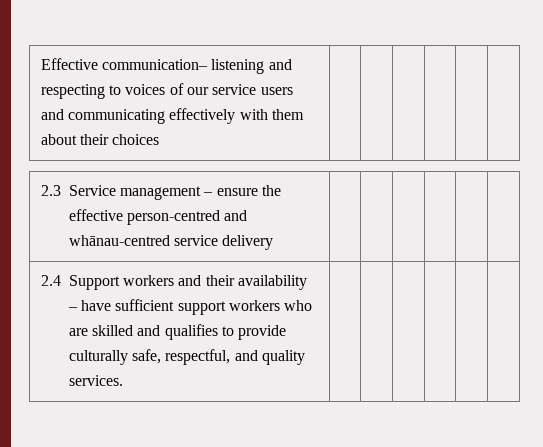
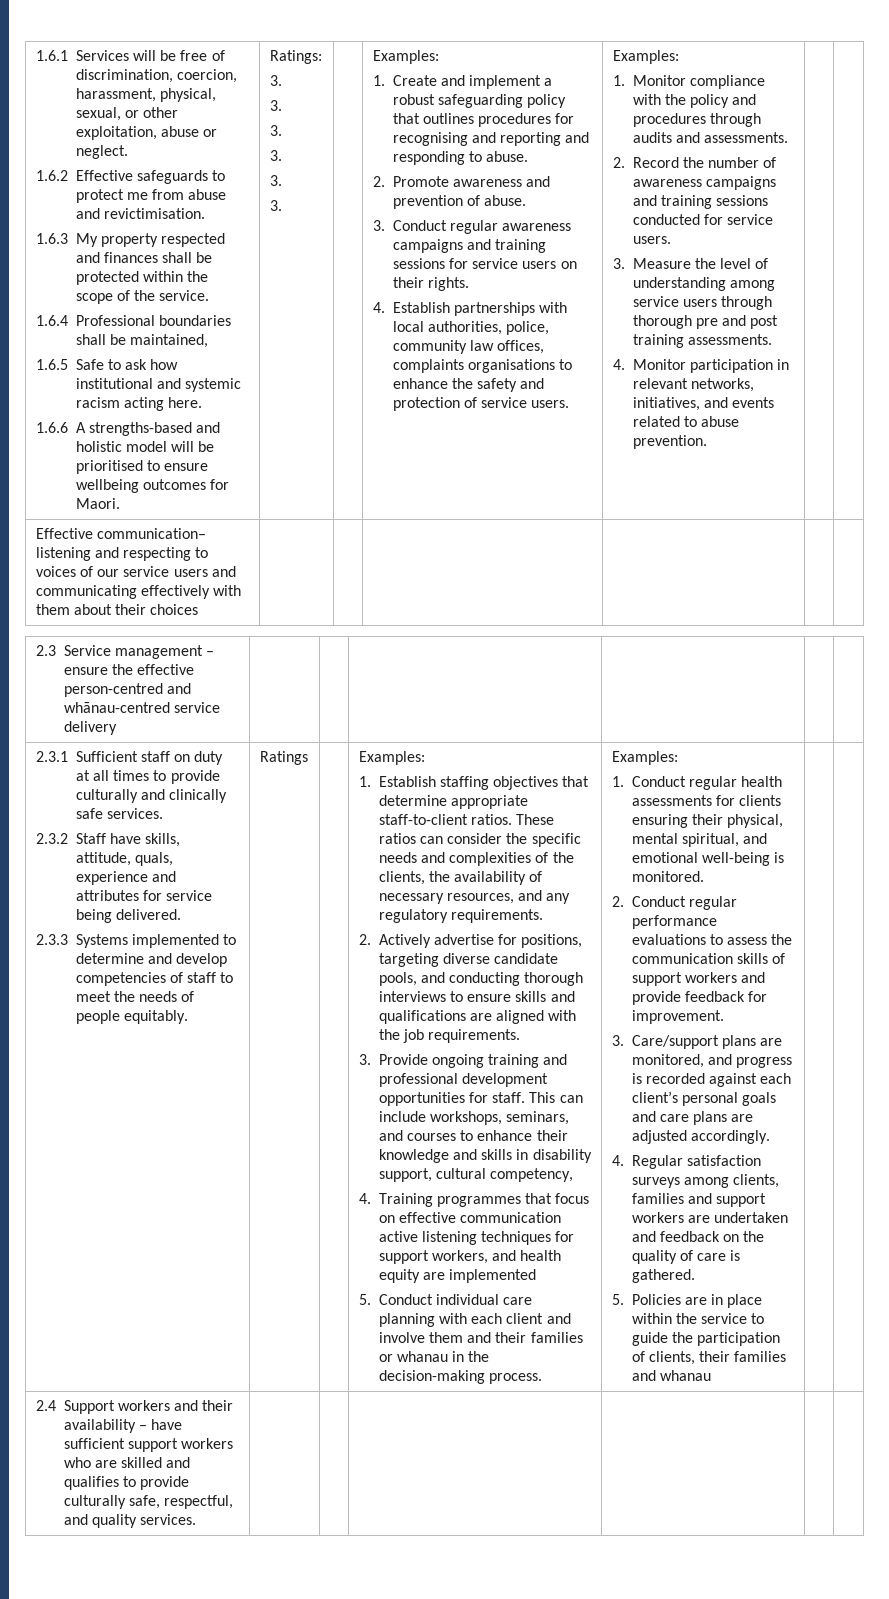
+ 1.6.1 Services will be free of discrimination, coercion, harassment, physical, sexual, or other exploitation, abuse or neglect.
+ 1.6.2 Effective safeguards to protect me from abuse and revictimisation.
+ 1.6.3 My property respected and finances shall be protected within the scope of the service.
+ 1.6.4 Professional boundaries shall be maintained,
+ 1.6.5 Safe to ask how institutional and systemic racism acting here.
+ 1.6.6 A strengths-based and holistic model will be prioritised to ensure wellbeing outcomes for Maori. | Ratings:
+ 3.
+ 3.
+ 3.
+ 3.
+ 3.
+ 3. | | Examples:
+ 1. Create and implement a robust safeguarding policy that outlines procedures for recognising and reporting and responding to abuse.
+ 2. Promote awareness and prevention of abuse.
+ 3. Conduct regular awareness campaigns and training sessions for service users on their rights.
+ 4. Establish partnerships with local authorities, police, community law offices, complaints organisations to enhance the safety and protection of service users. | Examples:
+ 1. Monitor compliance with the policy and procedures through audits and assessments.
+ 2. Record the number of awareness campaigns and training sessions conducted for service users.
+ 3. Measure the level of understanding among service users through thorough pre and post training assessments.
+ 4. Monitor participation in relevant networks, initiatives, and events related to abuse prevention.
+ 2.3.1 Sufficient staff on duty at all times to provide culturally and clinically safe services.
+ 2.3.2 Staff have skills, attitude, quals, experience and attributes for service being delivered.
+ 2.3.3 Systems implemented to determine and develop competencies of staff to meet the needs of people equitably. | Ratings | | Examples:
+ 1. Establish staffing objectives that determine appropriate staff-to-client ratios. These ratios can consider the specific needs and complexities of the clients, the availability of necessary resources, and any regulatory requirements.
+ 2. Actively advertise for positions, targeting diverse candidate pools, and conducting thorough interviews to ensure skills and qualifications are aligned with the job requirements.
+ 3. Provide ongoing training and professional development opportunities for staff. This can include workshops, seminars, and courses to enhance their knowledge and skills in disability support, cultural competency,
+ 4. Training programmes that focus on effective communication active listening techniques for support workers, and health equity are implemented
+ 5. Conduct individual care planning with each client and involve them and their families or whanau in the decision-making process. | Examples:
+ 1. Conduct regular health assessments for clients ensuring their physical, mental spiritual, and emotional well-being is monitored.
+ 2. Conduct regular performance evaluations to assess the communication skills of support workers and provide feedback for improvement.
+ 3. Care/support plans are monitored, and progress is recorded against each client’s personal goals and care plans are adjusted accordingly.
+ 4. Regular satisfaction surveys among clients, families and support workers are undertaken and feedback on the quality of care is gathered.
+ 5. Policies are in place within the service to guide the participation of clients, their families and whanau

